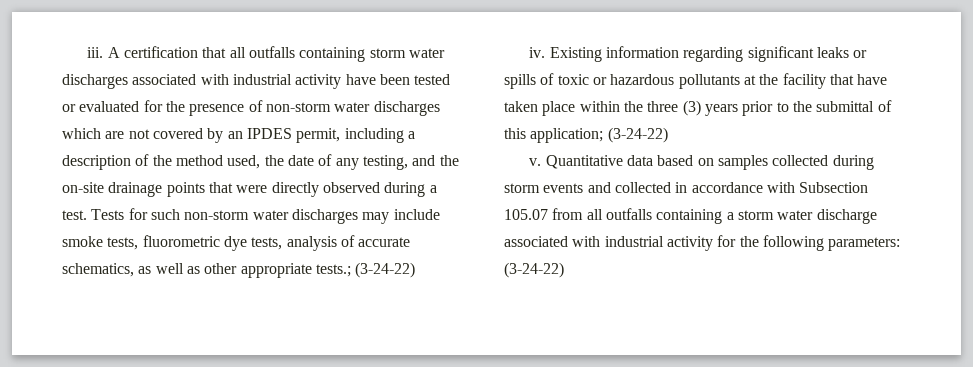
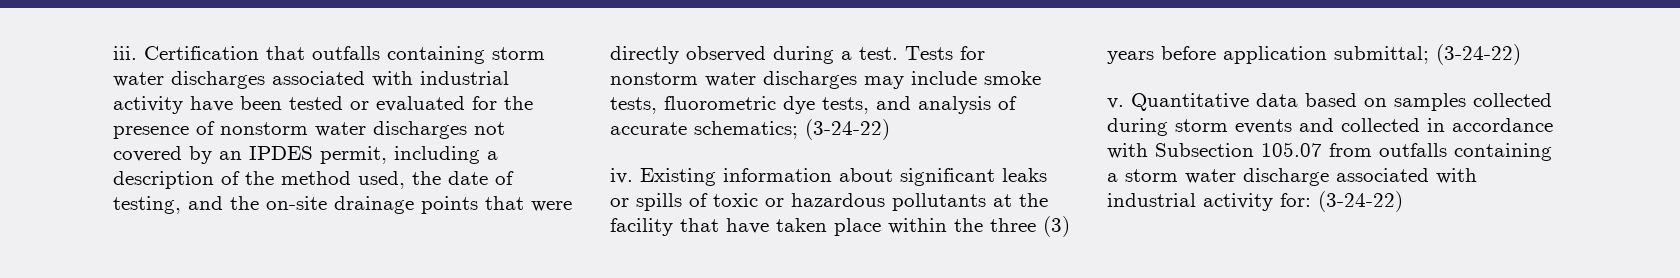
- A certification that all outfalls containing storm water discharges associated with industrial activity have been tested or evaluated for the presence of non-storm water discharges which are not covered by an IPDES permit, including a description of the method used, the date of any testing, and the on-site drainage points that were directly observed during a test.
+ Certification that outfalls containing storm water discharges associated with industrial activity have been tested or evaluated for the presence of nonstorm water discharges not covered by an IPDES permit, including a description of the method used, the date of testing, and the on-site drainage points that were directly observed during a test.
- Tests for such non-storm water discharges may include smoke tests, fluorometric dye tests, analysis of accurate schematics, as well as other appropriate tests.; (3-24-22)
+ Tests for nonstorm water discharges may include smoke tests, fluorometric dye tests, and analysis of accurate schematics; (3-24-22)
- Existing information regarding significant leaks or spills of toxic or hazardous pollutants at the facility that have taken place within the three (3) years prior to the submittal of this application; (3-24-22)
+ Existing information about significant leaks or spills of toxic or hazardous pollutants at the facility that have taken place within the three (3) years before application submittal; (3-24-22)
- Quantitative data based on samples collected during storm events and collected in accordance with Subsection 105.07 from all outfalls containing a storm water discharge associated with industrial activity for the following parameters: (3-24-22)
+ Quantitative data based on samples collected during storm events and collected in accordance with Subsection 105.07 from outfalls containing a storm water discharge associated with industrial activity for: (3-24-22)

